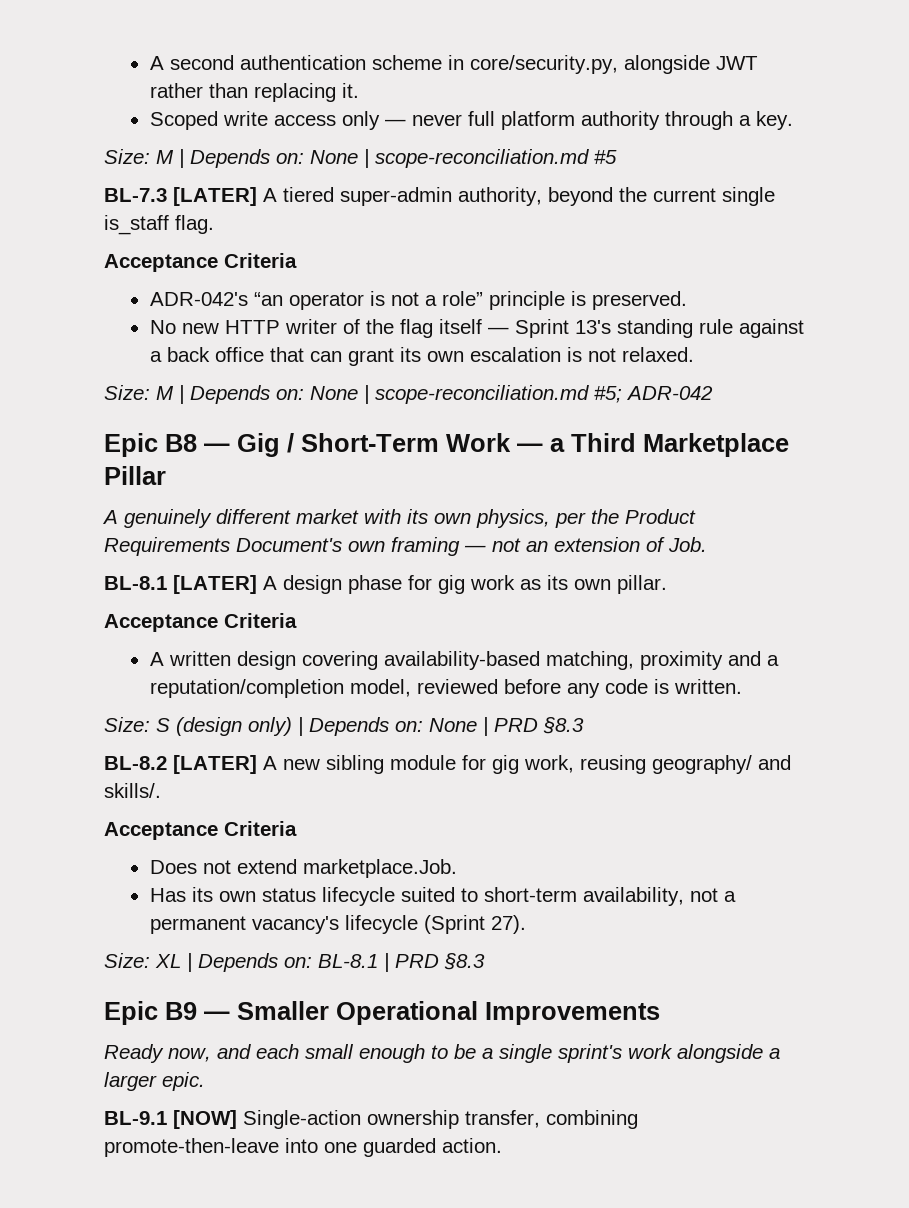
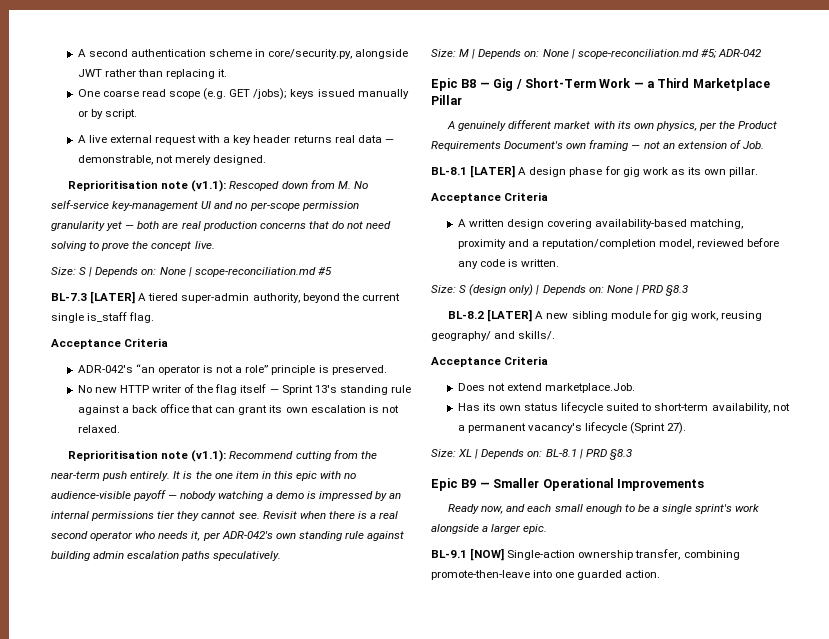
- Scoped write access only — never full platform authority through a key.
- Size: M | Depends on: None | scope-reconciliation.md #5
+ One coarse read scope (e.g. GET /jobs); keys issued manually or by script.
+ A live external request with a key header returns real data — demonstrable, not merely designed.
+ Reprioritisation note (v1.1): Rescoped down from M. No self-service key-management UI and no per-scope permission granularity yet — both are real production concerns that do not need solving to prove the concept live.
+ Size: S | Depends on: None | scope-reconciliation.md #5
+ Reprioritisation note (v1.1): Recommend cutting from the near-term push entirely. It is the one item in this epic with no audience-visible payoff — nobody watching a demo is impressed by an internal permissions tier they cannot see. Revisit when there is a real second operator who needs it, per ADR-042's own standing rule against building admin escalation paths speculatively.

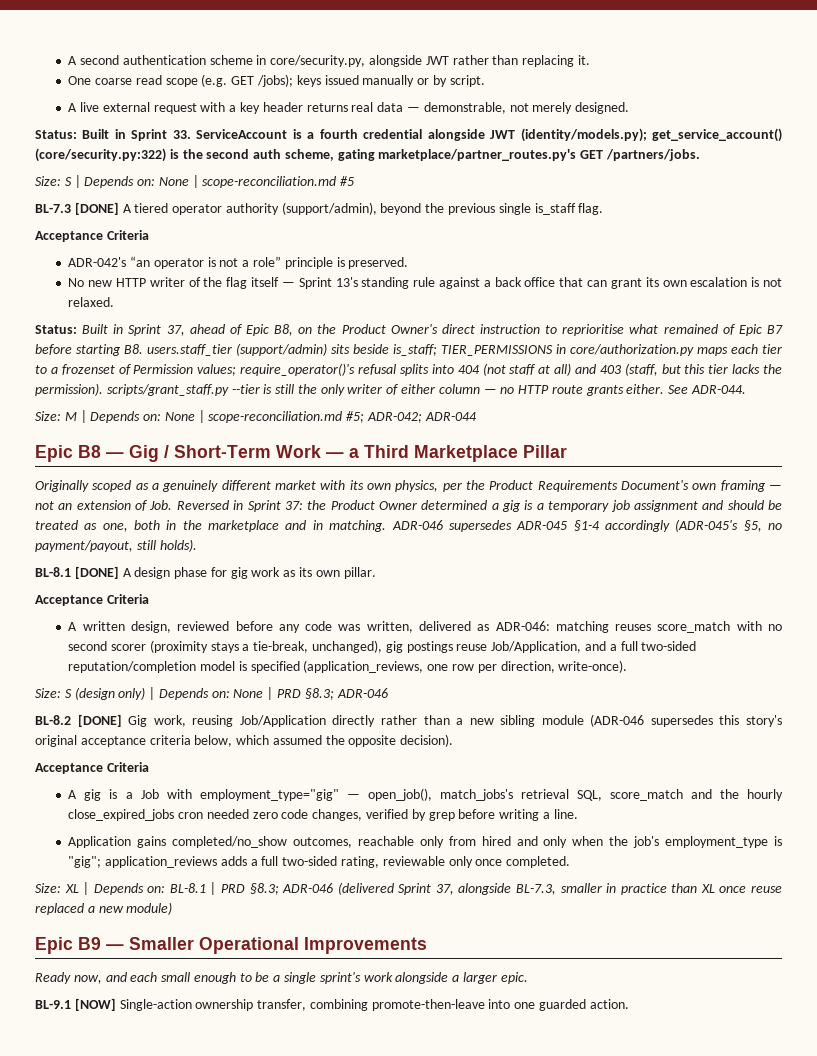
- Reprioritisation note (v1.1): Rescoped down from M. No self-service key-management UI and no per-scope permission granularity yet — both are real production concerns that do not need solving to prove the concept live.
+ Status: Built in Sprint 33. ServiceAccount is a fourth credential alongside JWT (identity/models.py); get_service_account() (core/security.py:322) is the second auth scheme, gating marketplace/partner_routes.py's GET /partners/jobs.
- BL-7.3 [LATER] A tiered super-admin authority, beyond the current single is_staff flag.
+ BL-7.3 [DONE] A tiered operator authority (support/admin), beyond the previous single is_staff flag.
- Reprioritisation note (v1.1): Recommend cutting from the near-term push entirely. It is the one item in this epic with no audience-visible payoff — nobody watching a demo is impressed by an internal permissions tier they cannot see. Revisit when there is a real second operator who needs it, per ADR-042's own standing rule against building admin escalation paths speculatively.
+ Status: Built in Sprint 37, ahead of Epic B8, on the Product Owner's direct instruction to reprioritise what remained of Epic B7 before starting B8. users.staff_tier (support/admin) sits beside is_staff; TIER_PERMISSIONS in core/authorization.py maps each tier to a frozenset of Permission values; require_operator()'s refusal splits into 404 (not staff at all) and 403 (staff, but this tier lacks the permission). scripts/grant_staff.py --tier is still the only writer of either column — no HTTP route grants either. See ADR-044.
- Size: M | Depends on: None | scope-reconciliation.md #5; ADR-042
+ Size: M | Depends on: None | scope-reconciliation.md #5; ADR-042; ADR-044
- A genuinely different market with its own physics, per the Product Requirements Document's own framing — not an extension of Job.
- BL-8.1 [LATER] A design phase for gig work as its own pillar.
+ Originally scoped as a genuinely different market with its own physics, per the Product Requirements Document's own framing — not an extension of Job. Reversed in Sprint 37: the Product Owner determined a gig is a temporary job assignment and should be treated as one, both in the marketplace and in matching. ADR-046 supersedes ADR-045 §1-4 accordingly (ADR-045's §5, no payment/payout, still holds).
+ BL-8.1 [DONE] A design phase for gig work as its own pillar.
- A written design covering availability-based matching, proximity and a reputation/completion model, reviewed before any code is written.
+ A written design, reviewed before any code was written, delivered as ADR-046: matching reuses score_match with no second scorer (proximity stays a tie-break, unchanged), gig postings reuse Job/Application, and a full two-sided reputation/completion model is specified (application_reviews, one row per direction, write-once).
- Size: S (design only) | Depends on: None | PRD §8.3
+ Size: S (design only) | Depends on: None | PRD §8.3; ADR-046
- BL-8.2 [LATER] A new sibling module for gig work, reusing geography/ and skills/.
+ BL-8.2 [DONE] Gig work, reusing Job/Application directly rather than a new sibling module (ADR-046 supersedes this story's original acceptance criteria below, which assumed the opposite decision).
  Acceptance Criteria
- Does not extend marketplace.Job.
- Has its own status lifecycle suited to short-term availability, not a permanent vacancy's lifecycle (Sprint 27).
+ A gig is a Job with employment_type="gig" — open_job(), match_jobs's retrieval SQL, score_match and the hourly close_expired_jobs cron needed zero code changes, verified by grep before writing a line.
+ Application gains completed/no_show outcomes, reachable only from hired and only when the job's employment_type is "gig"; application_reviews adds a full two-sided rating, reviewable only once completed.
- Size: XL | Depends on: BL-8.1 | PRD §8.3
+ Size: XL | Depends on: BL-8.1 | PRD §8.3; ADR-046 (delivered Sprint 37, alongside BL-7.3, smaller in practice than XL once reuse replaced a new module)

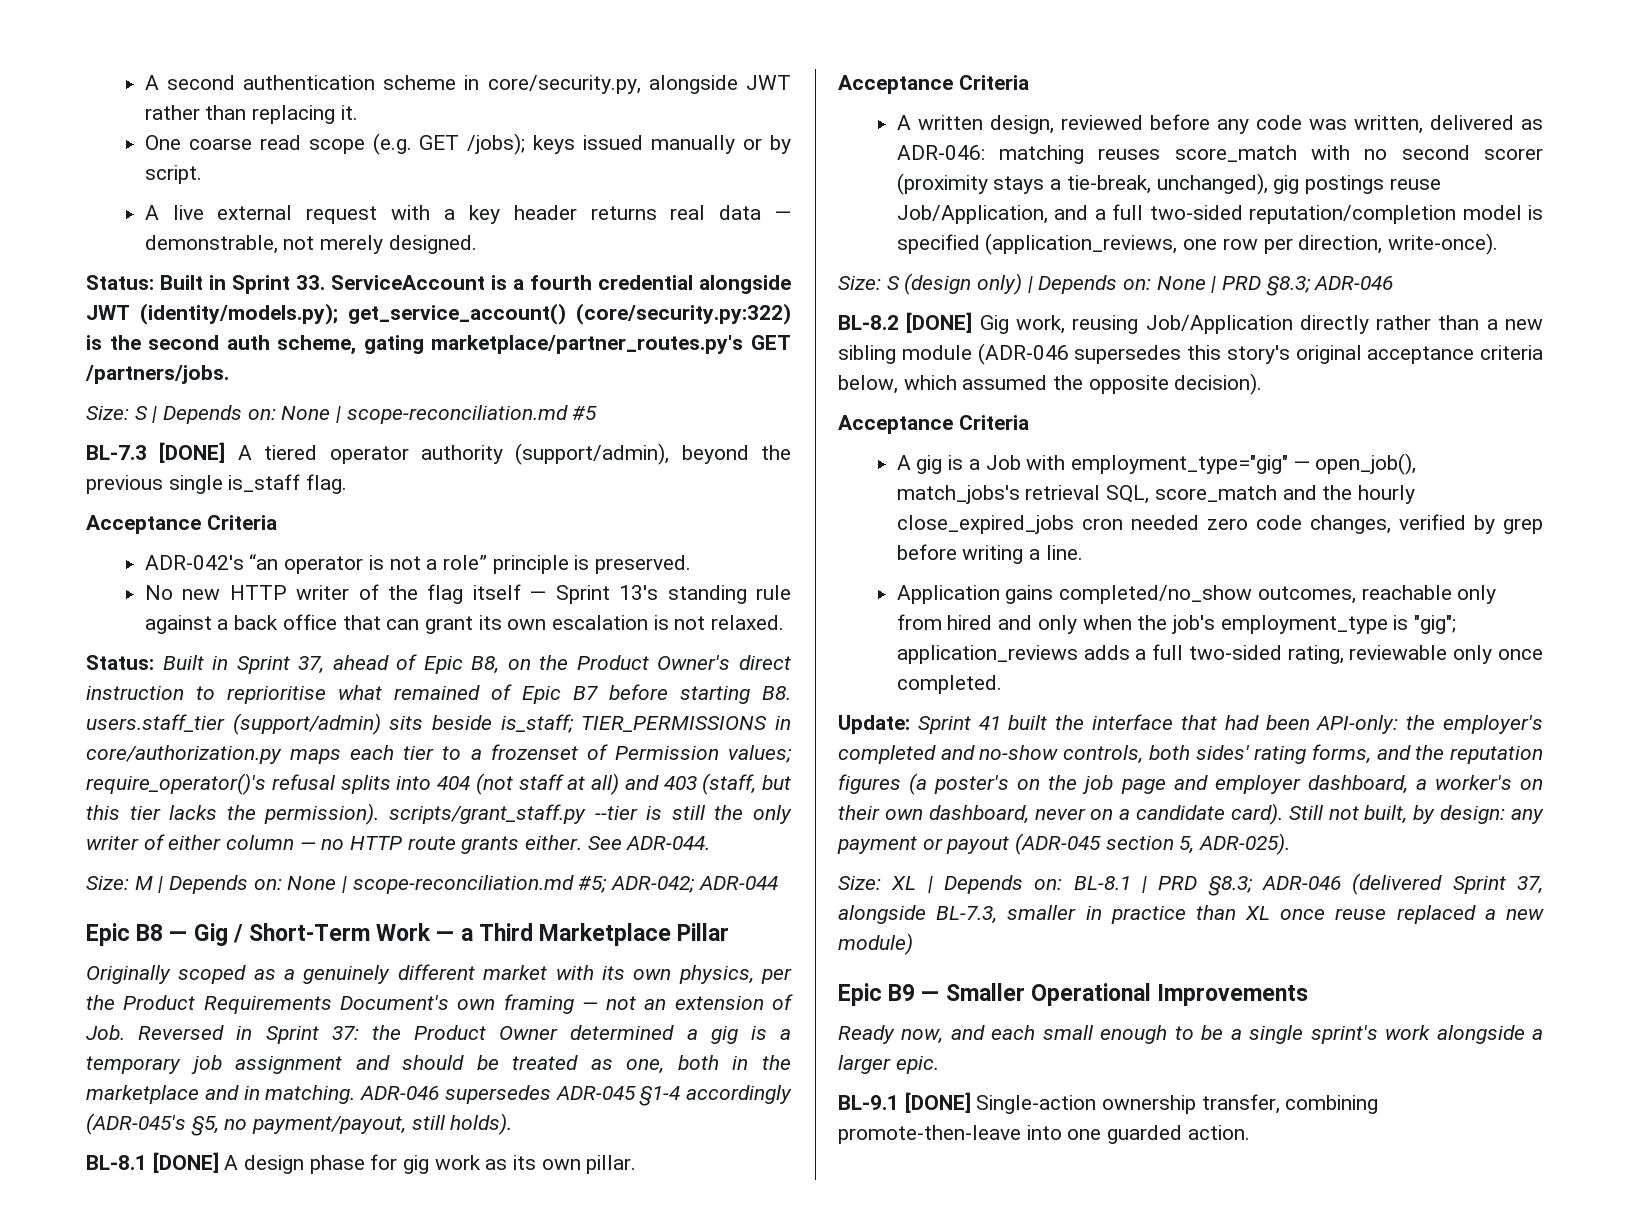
+ Update: Sprint 41 built the interface that had been API-only: the employer's completed and no-show controls, both sides' rating forms, and the reputation figures (a poster's on the job page and employer dashboard, a worker's on their own dashboard, never on a candidate card). Still not built, by design: any payment or payout (ADR-045 section 5, ADR-025).
- BL-9.1 [NOW] Single-action ownership transfer, combining promote-then-leave into one guarded action.
+ BL-9.1 [DONE] Single-action ownership transfer, combining promote-then-leave into one guarded action.

